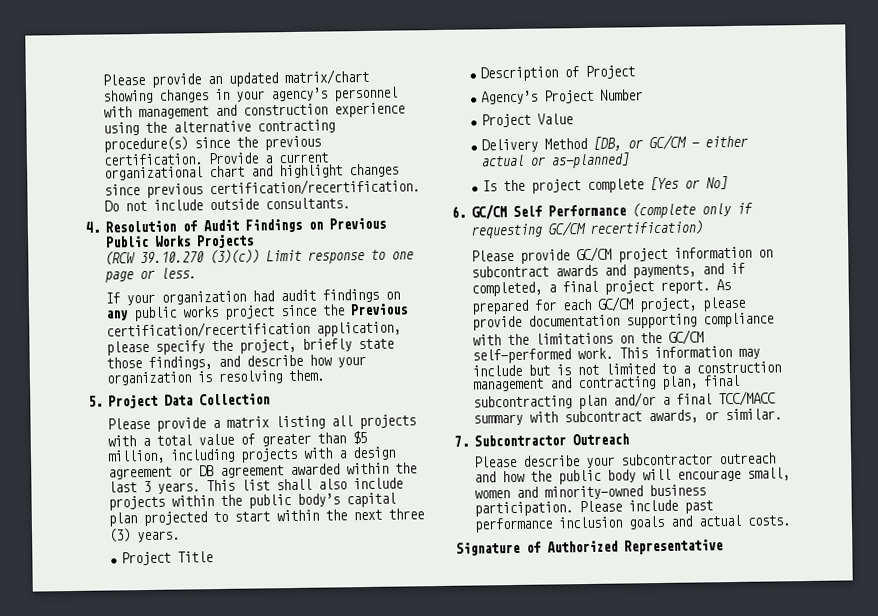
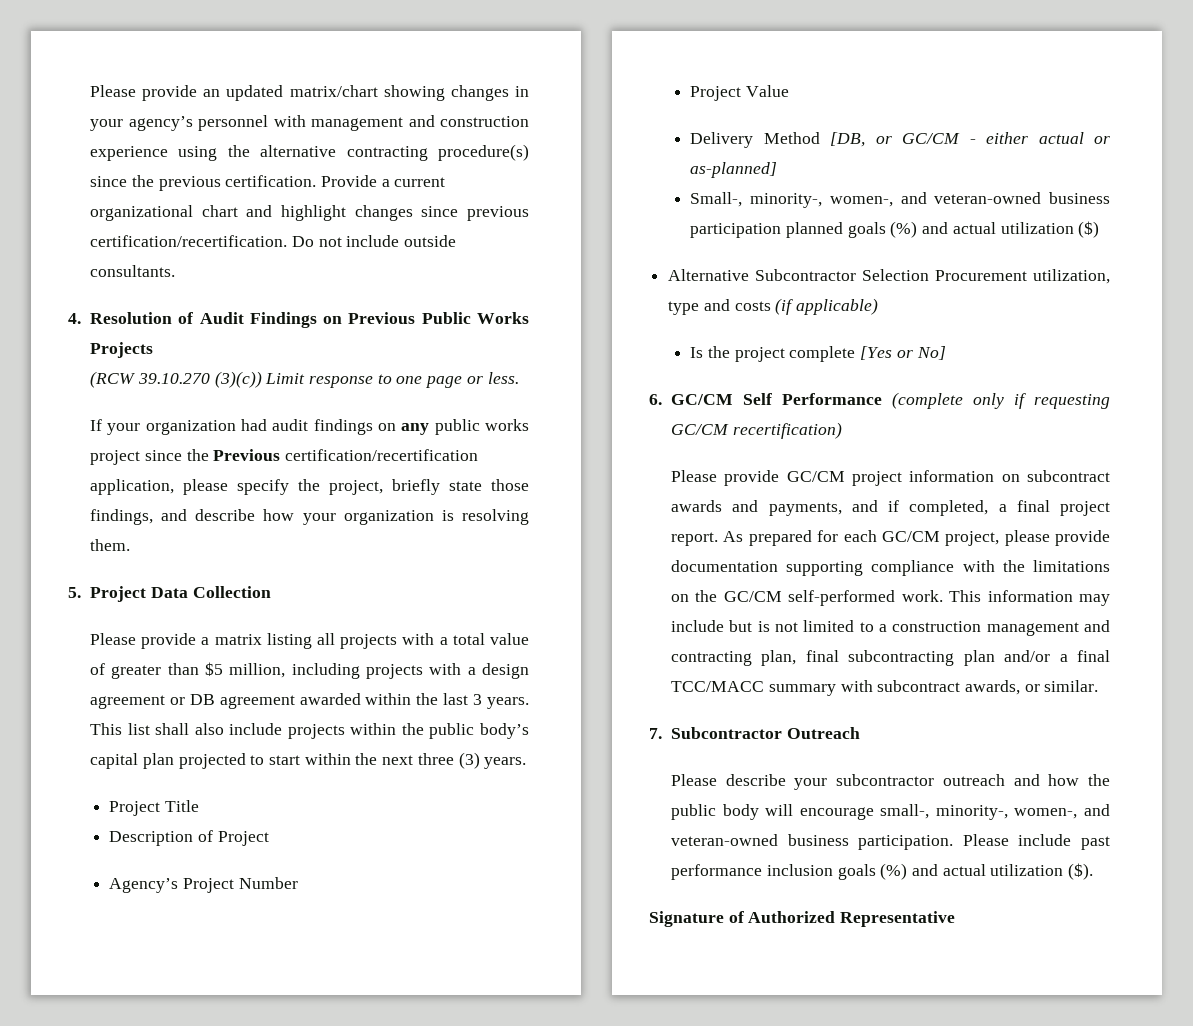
+ Small-, minority-, women-, and veteran-owned business participation planned goals (%) and actual utilization ($)
+ Alternative Subcontractor Selection Procurement utilization, type and costs (if applicable)
- Please describe your subcontractor outreach and how the public body will encourage small, women and minority-owned business participation.
+ Please describe your subcontractor outreach and how the public body will encourage small-, minority-, women-, and veteran-owned business participation.
- Please include past performance inclusion goals and actual costs.
+ Please include past performance inclusion goals (%) and actual utilization ($).

